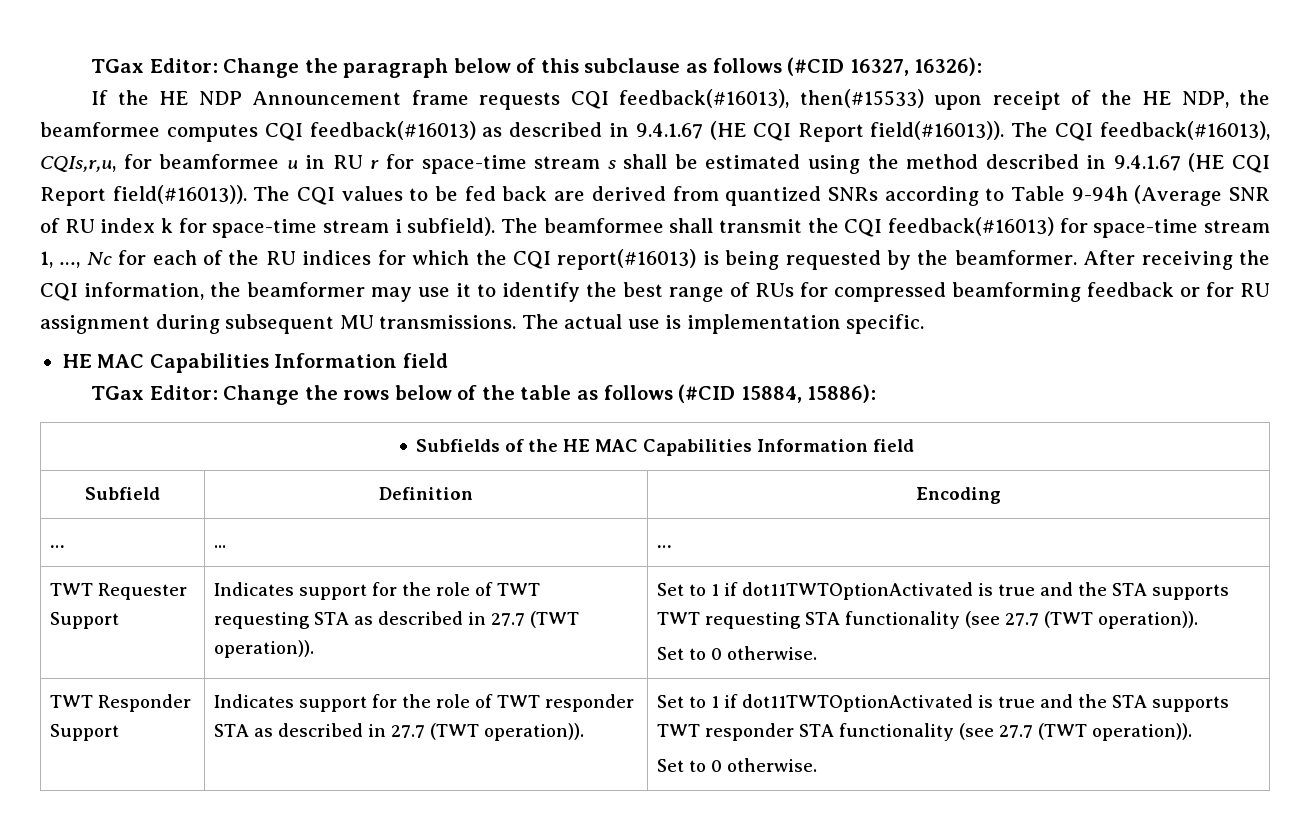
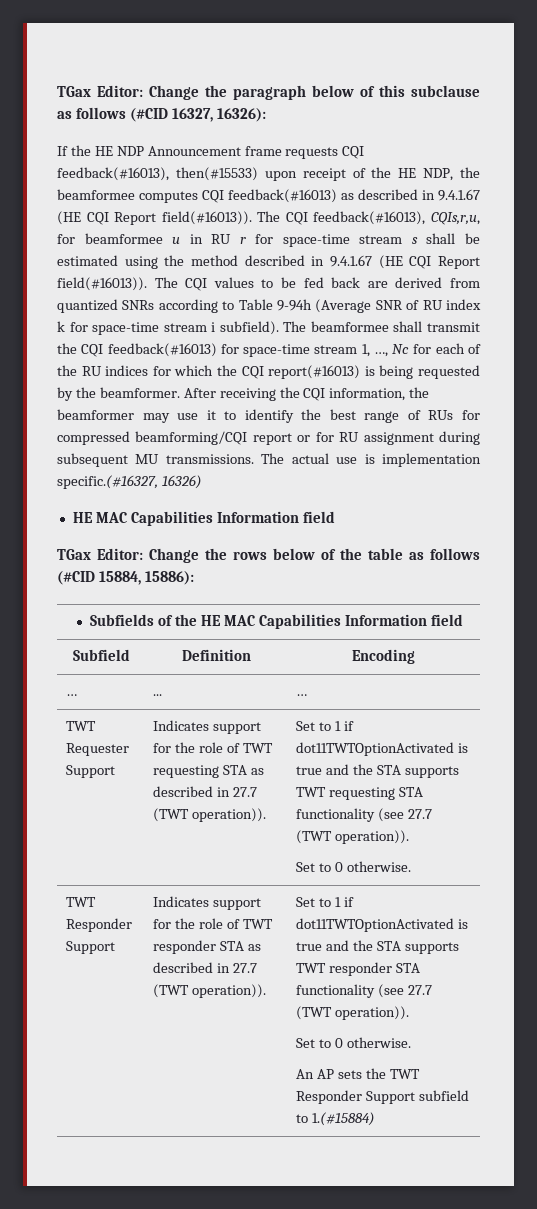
- After receiving the CQI information, the beamformer may use it to identify the best range of RUs for compressed beamforming feedback or for RU assignment during subsequent MU transmissions.
+ After receiving the CQI information, the beamformer may use it to identify the best range of RUs for compressed beamforming/CQI report or for RU assignment during subsequent MU transmissions.
- The actual use is implementation specific.
+ The actual use is implementation specific.(#16327, 16326)
+ An AP sets the TWT Responder Support subfield to 1.(#15884)

